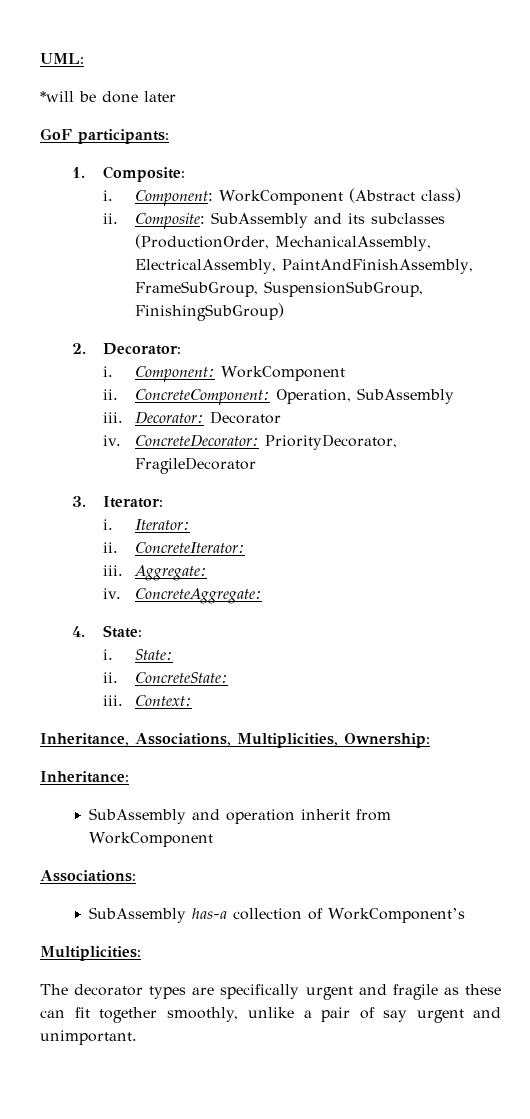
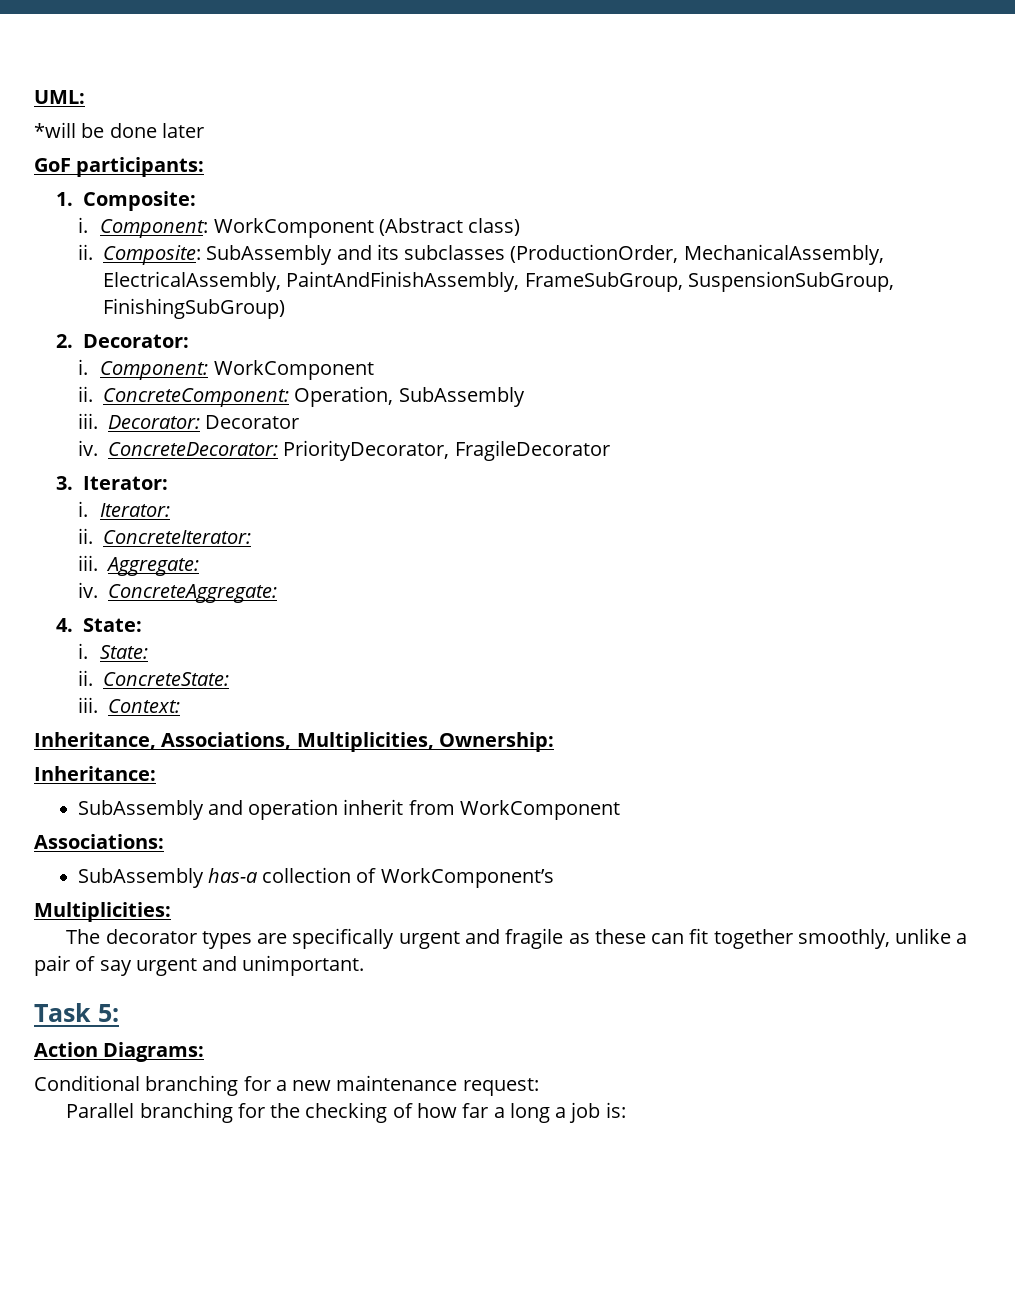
+ Task 5:
+ Action Diagrams:
+ Conditional branching for a new maintenance request:
+ Parallel branching for the checking of how far a long a job is:

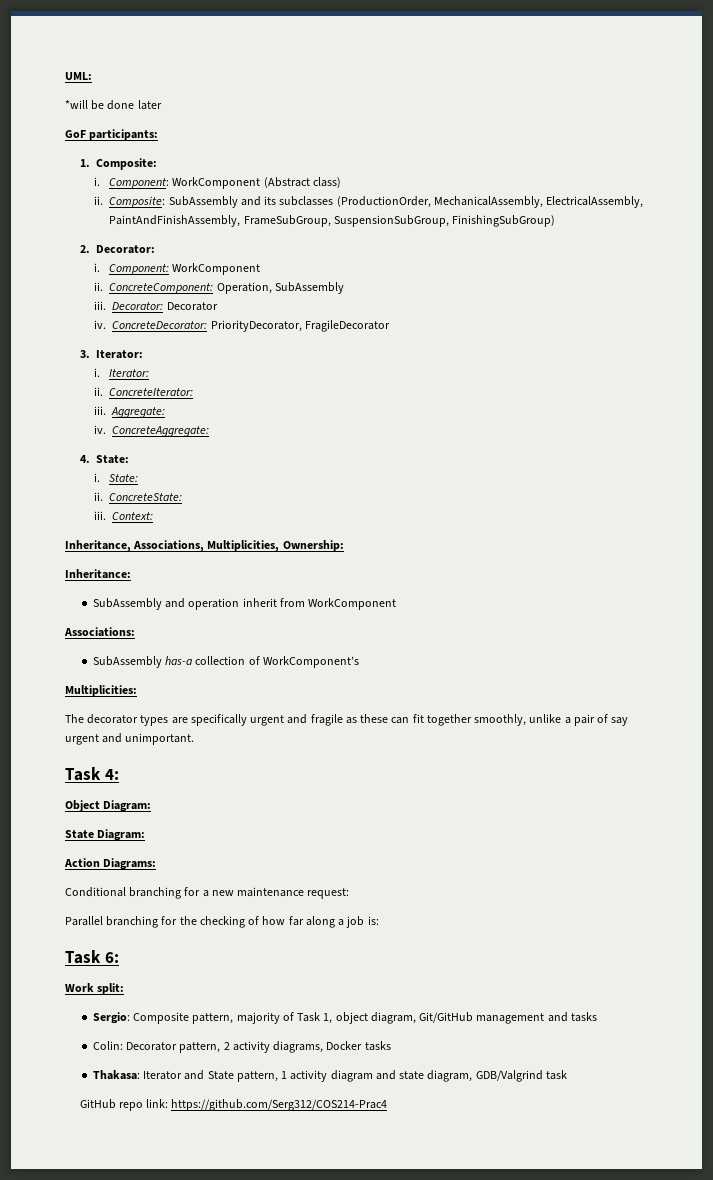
- Task 5:
+ Task 4:
+ Object Diagram:
+ State Diagram:
- Parallel branching for the checking of how far a long a job is:
+ Parallel branching for the checking of how far along a job is:
+ Task 6:
+ Work split:
+ Sergio: Composite pattern, majority of Task 1, object diagram, Git/GitHub management and tasks
+ Colin: Decorator pattern, 2 activity diagrams, Docker tasks
+ Thakasa: Iterator and State pattern, 1 activity diagram and state diagram, GDB/Valgrind task
+ GitHub repo link: https://github.com/Serg312/COS214-Prac4

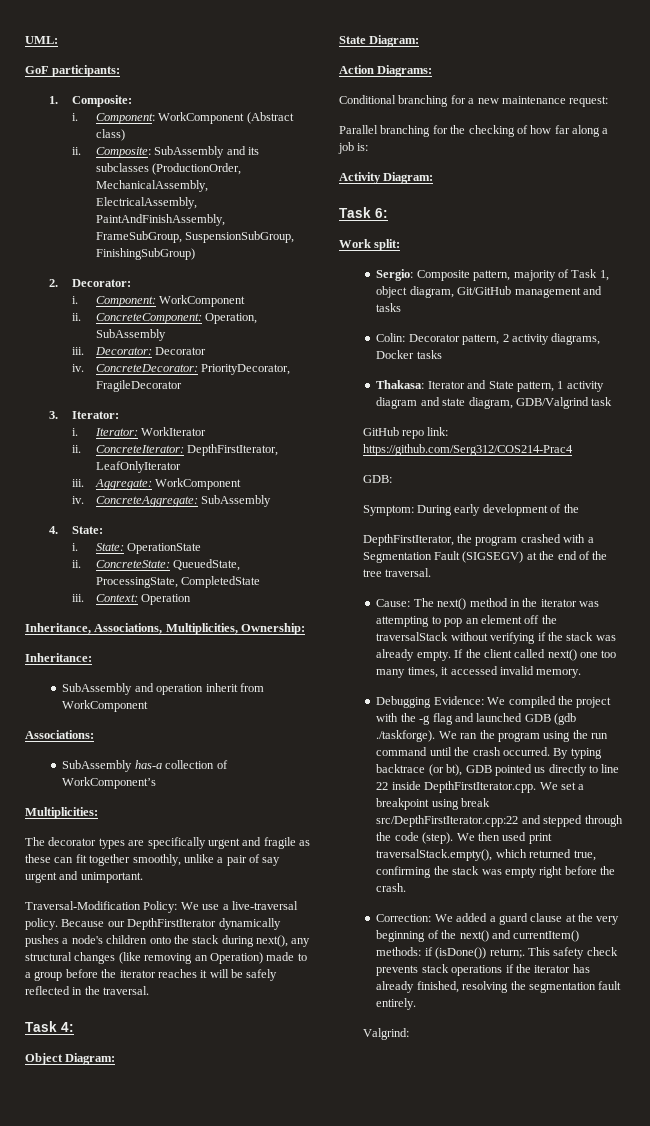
- *will be done later
- i. Iterator:
+ i. Iterator: WorkIterator
- ConcreteIterator:
+ ConcreteIterator: DepthFirstIterator, LeafOnlyIterator
- Aggregate:
+ Aggregate: WorkComponent
- ConcreteAggregate:
+ ConcreteAggregate: SubAssembly
- i. State:
+ i. State: OperationState
- ConcreteState:
+ ConcreteState: QueuedState, ProcessingState, CompletedState
- Context:
+ Context: Operation
+ Traversal-Modification Policy: We use a live-traversal policy. Because our DepthFirstIterator dynamically pushes a node's children onto the stack during next(), any structural changes (like removing an Operation) made to a group before the iterator reaches it will be safely reflected in the traversal.
+ Activity Diagram:
+ GDB:
+ Symptom: During early development of the
+ DepthFirstIterator, the program crashed with a Segmentation Fault (SIGSEGV) at the end of the tree traversal.
+ Cause: The next() method in the iterator was attempting to pop an element off the traversalStack without verifying if the stack was already empty. If the client called next() one too many times, it accessed invalid memory.
+ Debugging Evidence: We compiled the project with the -g flag and launched GDB (gdb ./taskforge). We ran the program using the run command until the crash occurred. By typing backtrace (or bt), GDB pointed us directly to line 22 inside DepthFirstIterator.cpp. We set a breakpoint using break src/DepthFirstIterator.cpp:22 and stepped through the code (step). We then used print traversalStack.empty(), which returned true, confirming the stack was empty right before the crash.
+ Correction: We added a guard clause at the very beginning of the next() and currentItem() methods: if (isDone()) return;. This safety check prevents stack operations if the iterator has already finished, resolving the segmentation fault entirely.
+ Valgrind:

